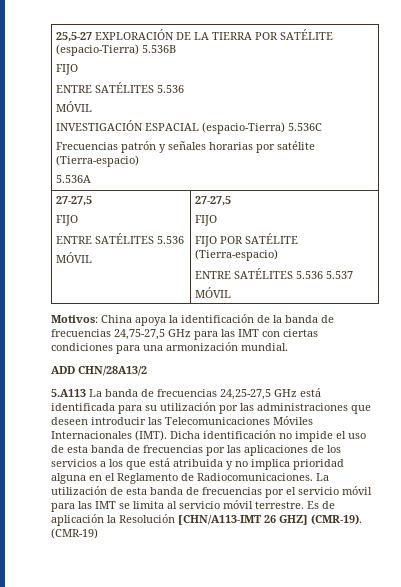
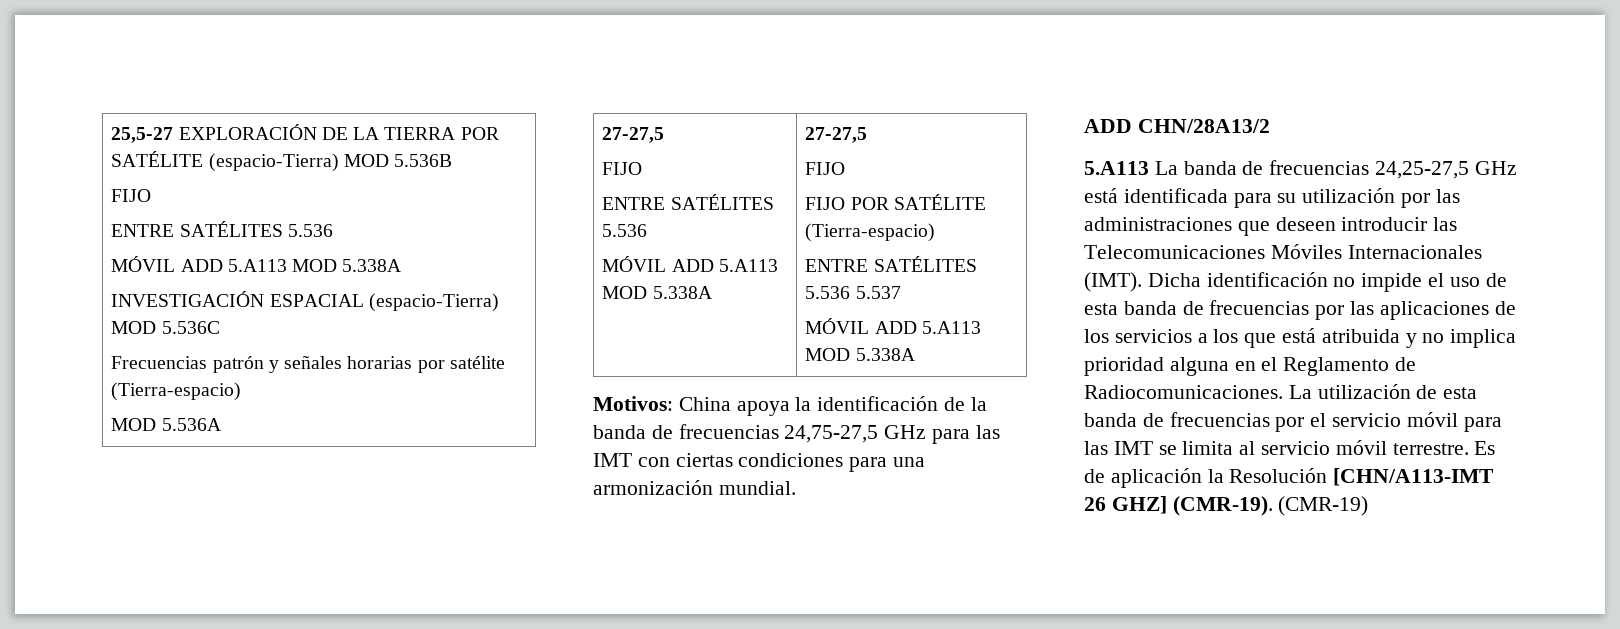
- 25,5-27 EXPLORACIÓN DE LA TIERRA POR SATÉLITE (espacio-Tierra) 5.536B
+ 25,5-27 EXPLORACIÓN DE LA TIERRA POR SATÉLITE (espacio-Tierra) MOD 5.536B
  FIJO
  ENTRE SATÉLITES 5.536
- MÓVIL
- INVESTIGACIÓN ESPACIAL (espacio-Tierra) 5.536C
+ MÓVIL ADD 5.A113 MOD 5.338A
+ INVESTIGACIÓN ESPACIAL (espacio-Tierra) MOD 5.536C
  Frecuencias patrón y señales horarias por satélite (Tierra-espacio)
- 5.536A
+ MOD 5.536A
  27-27,5
  FIJO
  ENTRE SATÉLITES 5.536
- MÓVIL | 27-27,5
+ MÓVIL ADD 5.A113 MOD 5.338A | 27-27,5
  FIJO
  FIJO POR SATÉLITE (Tierra-espacio)
  ENTRE SATÉLITES 5.536 5.537
- MÓVIL
+ MÓVIL ADD 5.A113 MOD 5.338A

